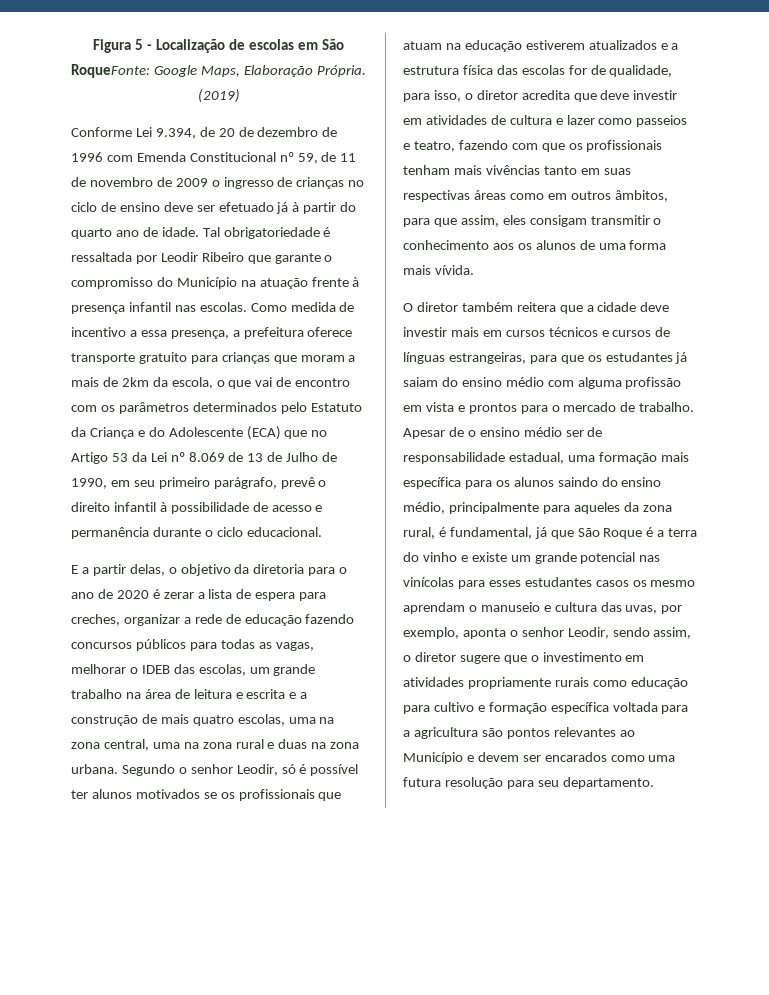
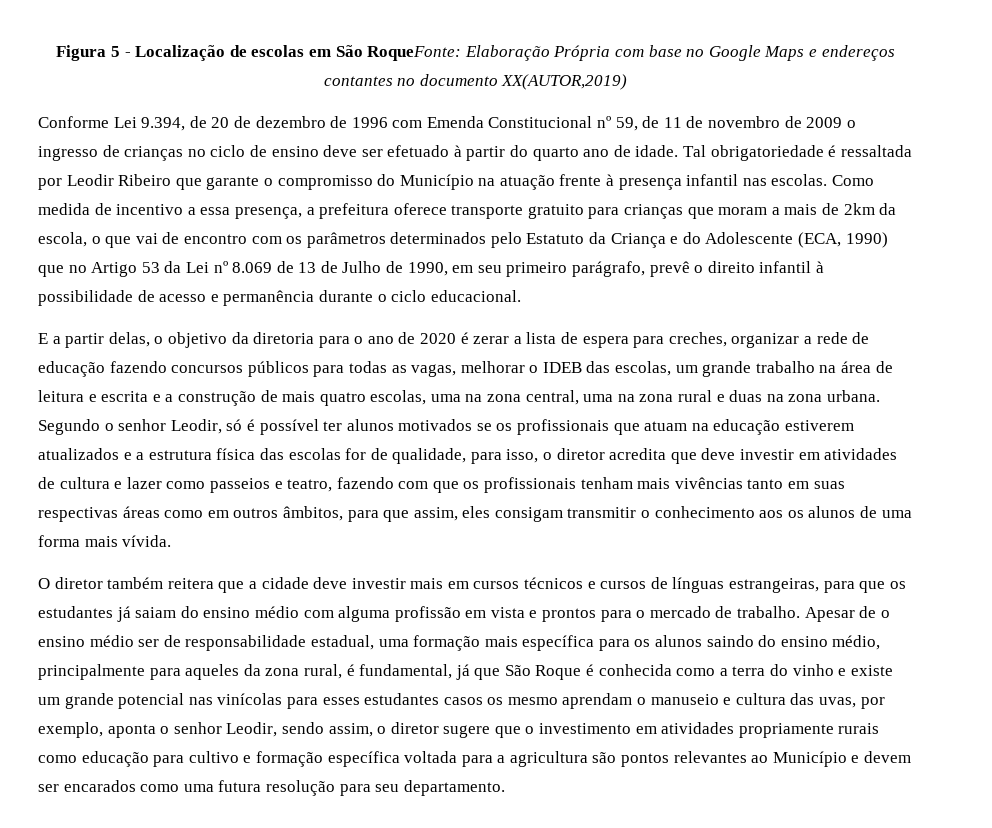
- Figura 5 - Localização de escolas em São RoqueFonte: Google Maps, Elaboração Própria. (2019)
+ Figura 5 - Localização de escolas em São RoqueFonte: Elaboração Própria com base no Google Maps e endereços contantes no documento XX(AUTOR,2019)
- Conforme Lei 9.394, de 20 de dezembro de 1996 com Emenda Constitucional nº 59, de 11 de novembro de 2009 o ingresso de crianças no ciclo de ensino deve ser efetuado já à partir do quarto ano de idade.
+ Conforme Lei 9.394, de 20 de dezembro de 1996 com Emenda Constitucional nº 59, de 11 de novembro de 2009 o ingresso de crianças no ciclo de ensino deve ser efetuado à partir do quarto ano de idade.
- Como medida de incentivo a essa presença, a prefeitura oferece transporte gratuito para crianças que moram a mais de 2km da escola, o que vai de encontro com os parâmetros determinados pelo Estatuto da Criança e do Adolescente (ECA) que no Artigo 53 da Lei nº 8.069 de 13 de Julho de 1990, em seu primeiro parágrafo, prevê o direito infantil à possibilidade de acesso e permanência durante o ciclo educacional.
+ Como medida de incentivo a essa presença, a prefeitura oferece transporte gratuito para crianças que moram a mais de 2km da escola, o que vai de encontro com os parâmetros determinados pelo Estatuto da Criança e do Adolescente (ECA, 1990) que no Artigo 53 da Lei nº 8.069 de 13 de Julho de 1990, em seu primeiro parágrafo, prevê o direito infantil à possibilidade de acesso e permanência durante o ciclo educacional.
- Apesar de o ensino médio ser de responsabilidade estadual, uma formação mais específica para os alunos saindo do ensino médio, principalmente para aqueles da zona rural, é fundamental, já que São Roque é a terra do vinho e existe um grande potencial nas vinícolas para esses estudantes casos os mesmo aprendam o manuseio e cultura das uvas, por exemplo, aponta o senhor Leodir, sendo assim, o diretor sugere que o investimento em atividades propriamente rurais como educação para cultivo e formação específica voltada para a agricultura são pontos relevantes ao Município e devem ser encarados como uma futura resolução para seu departamento.
+ Apesar de o ensino médio ser de responsabilidade estadual, uma formação mais específica para os alunos saindo do ensino médio, principalmente para aqueles da zona rural, é fundamental, já que São Roque é conhecida como a terra do vinho e existe um grande potencial nas vinícolas para esses estudantes casos os mesmo aprendam o manuseio e cultura das uvas, por exemplo, aponta o senhor Leodir, sendo assim, o diretor sugere que o investimento em atividades propriamente rurais como educação para cultivo e formação específica voltada para a agricultura são pontos relevantes ao Município e devem ser encarados como uma futura resolução para seu departamento.

